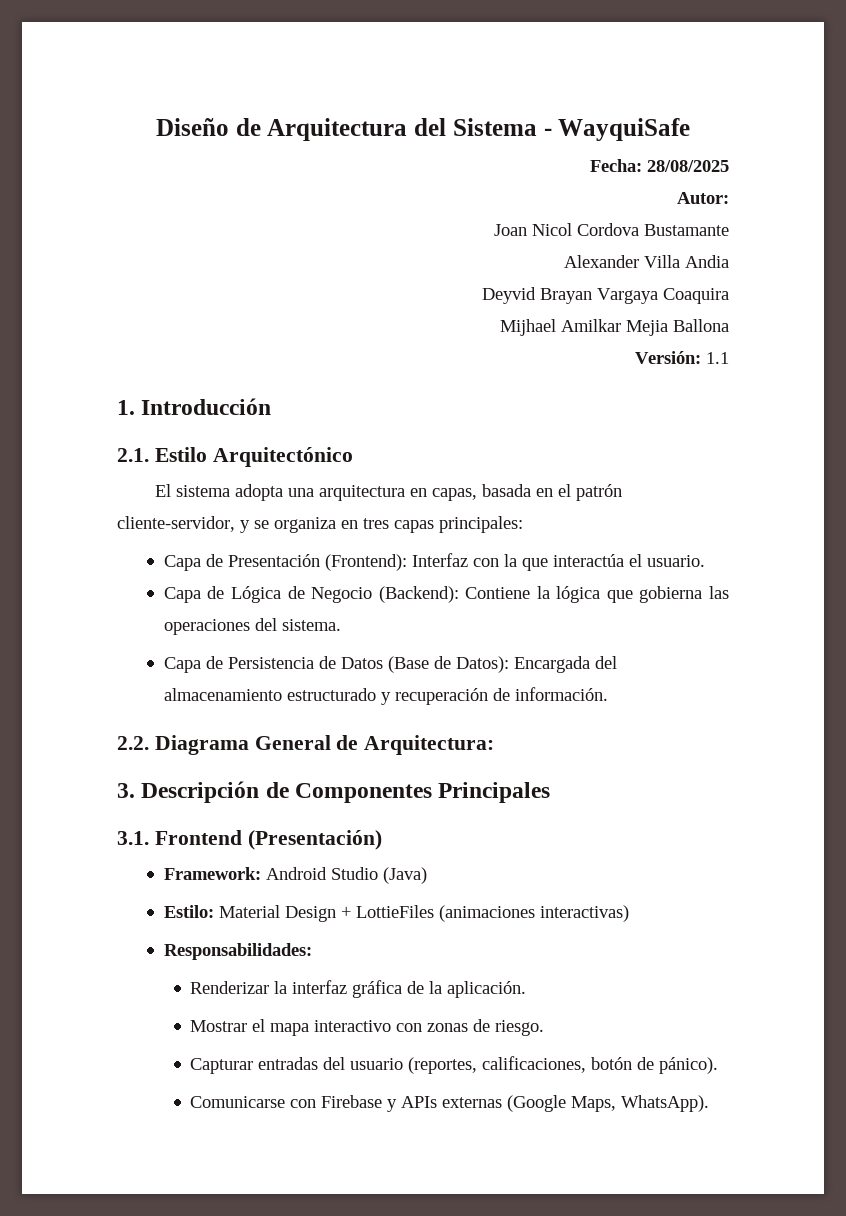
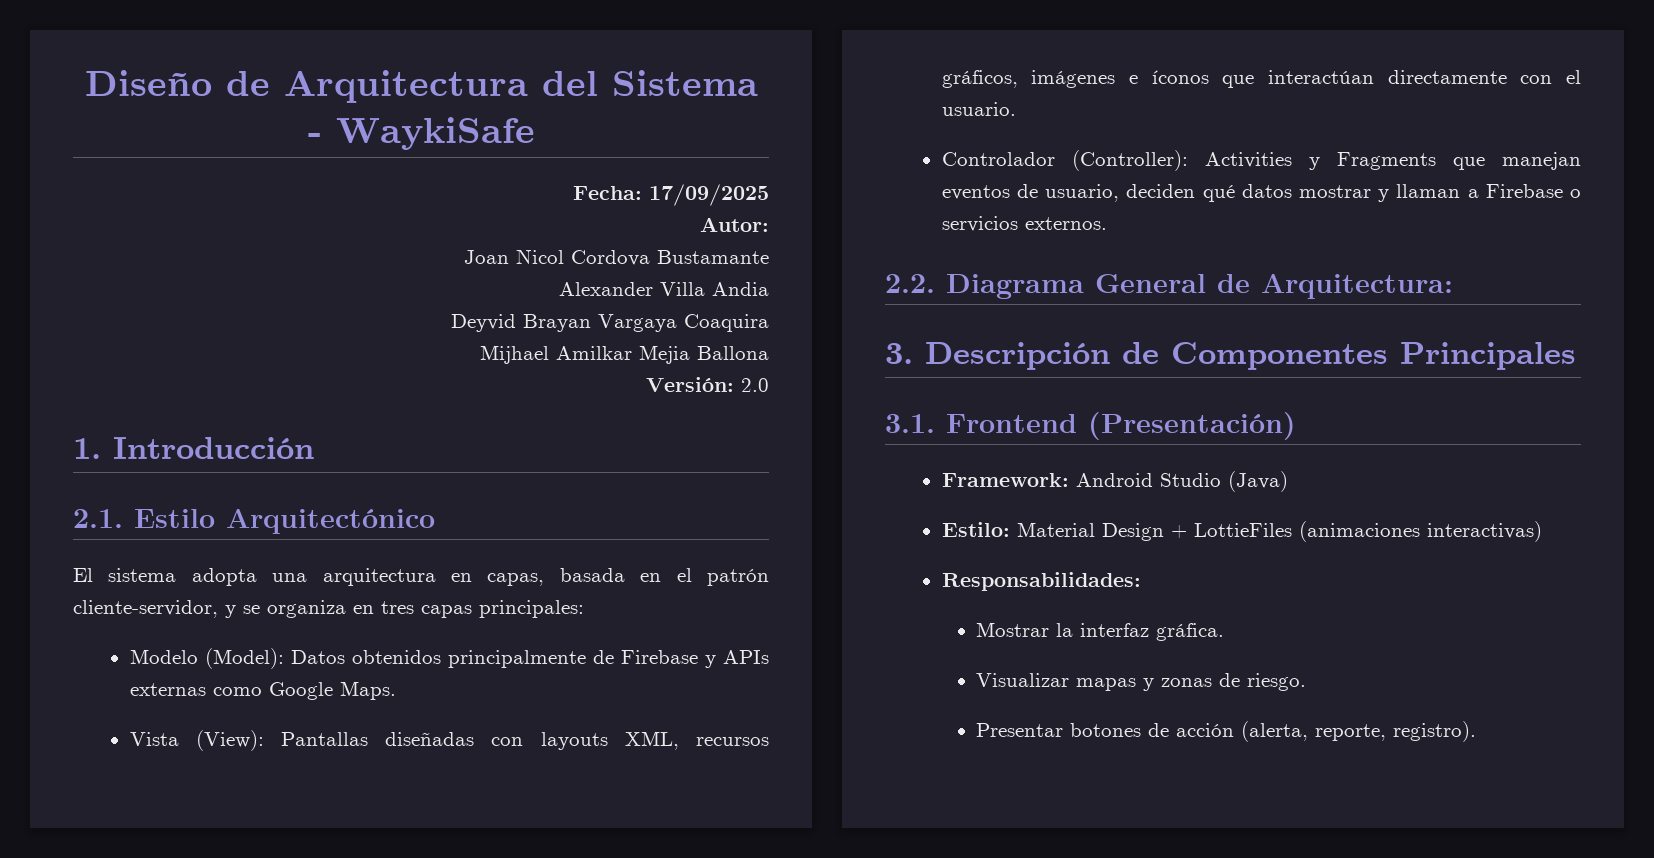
- Diseño de Arquitectura del Sistema - WayquiSafe
+ Diseño de Arquitectura del Sistema - WaykiSafe
- Fecha: 28/08/2025
+ Fecha: 17/09/2025
- Versión: 1.1
+ Versión: 2.0
- Capa de Presentación (Frontend): Interfaz con la que interactúa el usuario.
- Capa de Lógica de Negocio (Backend): Contiene la lógica que gobierna las operaciones del sistema.
- Capa de Persistencia de Datos (Base de Datos): Encargada del almacenamiento estructurado y recuperación de información.
+ Modelo (Model): Datos obtenidos principalmente de Firebase y APIs externas como Google Maps.
+ Vista (View): Pantallas diseñadas con layouts XML, recursos gráficos, imágenes e íconos que interactúan directamente con el usuario.
+ Controlador (Controller): Activities y Fragments que manejan eventos de usuario, deciden qué datos mostrar y llaman a Firebase o servicios externos.
- Renderizar la interfaz gráfica de la aplicación.
- Mostrar el mapa interactivo con zonas de riesgo.
- Capturar entradas del usuario (reportes, calificaciones, botón de pánico).
- Comunicarse con Firebase y APIs externas (Google Maps, WhatsApp).
+ Mostrar la interfaz gráfica.
+ Visualizar mapas y zonas de riesgo.
+ Presentar botones de acción (alerta, reporte, registro).

